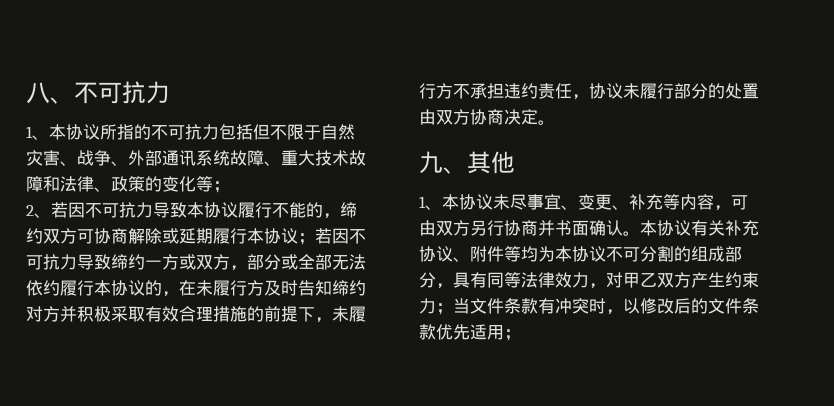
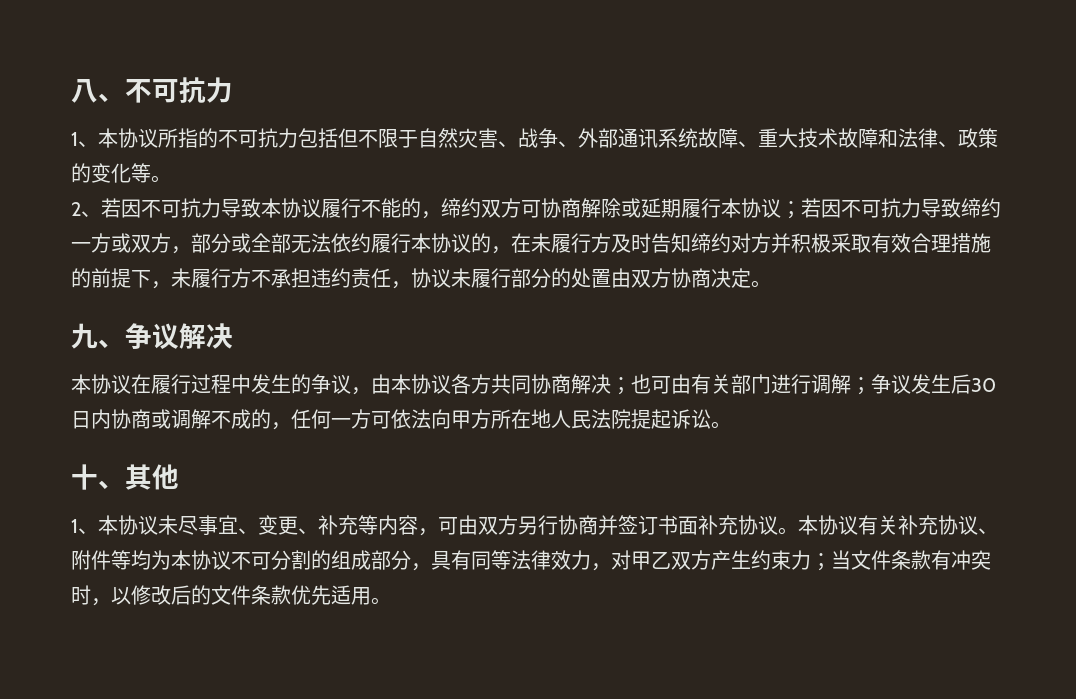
- 1、本协议所指的不可抗力包括但不限于自然灾害、战争、外部通讯系统故障、重大技术故障和法律、政策的变化等；
+ 1、本协议所指的不可抗力包括但不限于自然灾害、战争、外部通讯系统故障、重大技术故障和法律、政策的变化等。
- 九、其他
+ 九、争议解决
+ 本协议在履行过程中发生的争议，由本协议各方共同协商解决；也可由有关部门进行调解；争议发生后30日内协商或调解不成的，任何一方可依法向甲方所在地人民法院提起诉讼。
+ 十、其他
- 1、本协议未尽事宜、变更、补充等内容，可由双方另行协商并书面确认。
+ 1、本协议未尽事宜、变更、补充等内容，可由双方另行协商并签订书面补充协议。
- 本协议有关补充协议、附件等均为本协议不可分割的组成部分，具有同等法律效力，对甲乙双方产生约束力；当文件条款有冲突时，以修改后的文件条款优先适用；
+ 本协议有关补充协议、附件等均为本协议不可分割的组成部分，具有同等法律效力，对甲乙双方产生约束力；当文件条款有冲突时，以修改后的文件条款优先适用。

